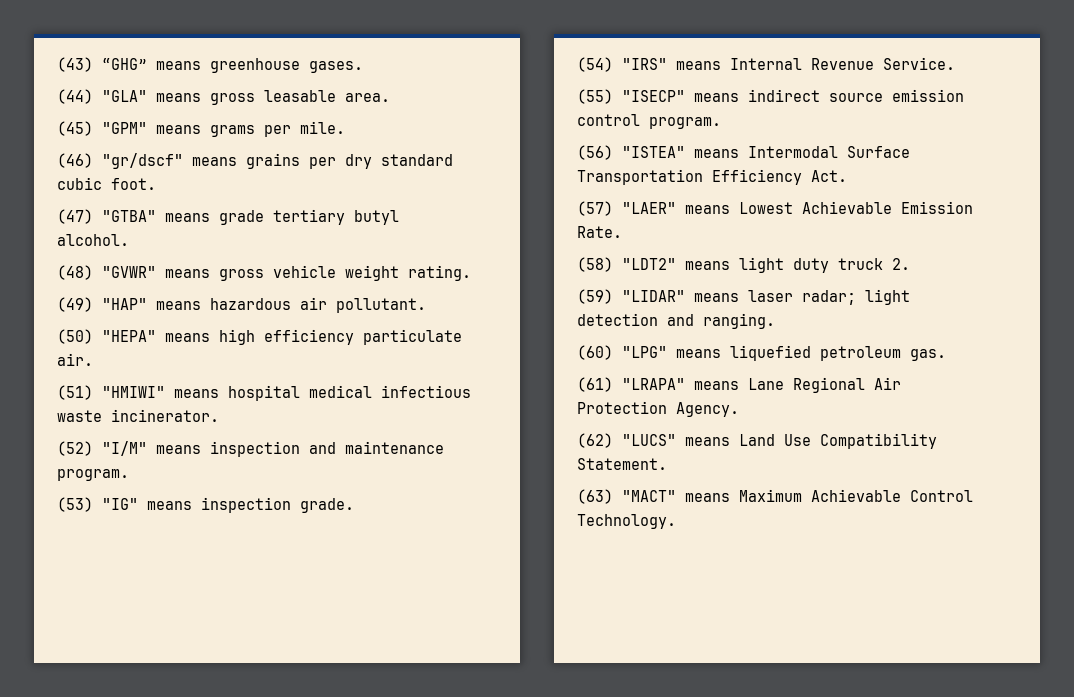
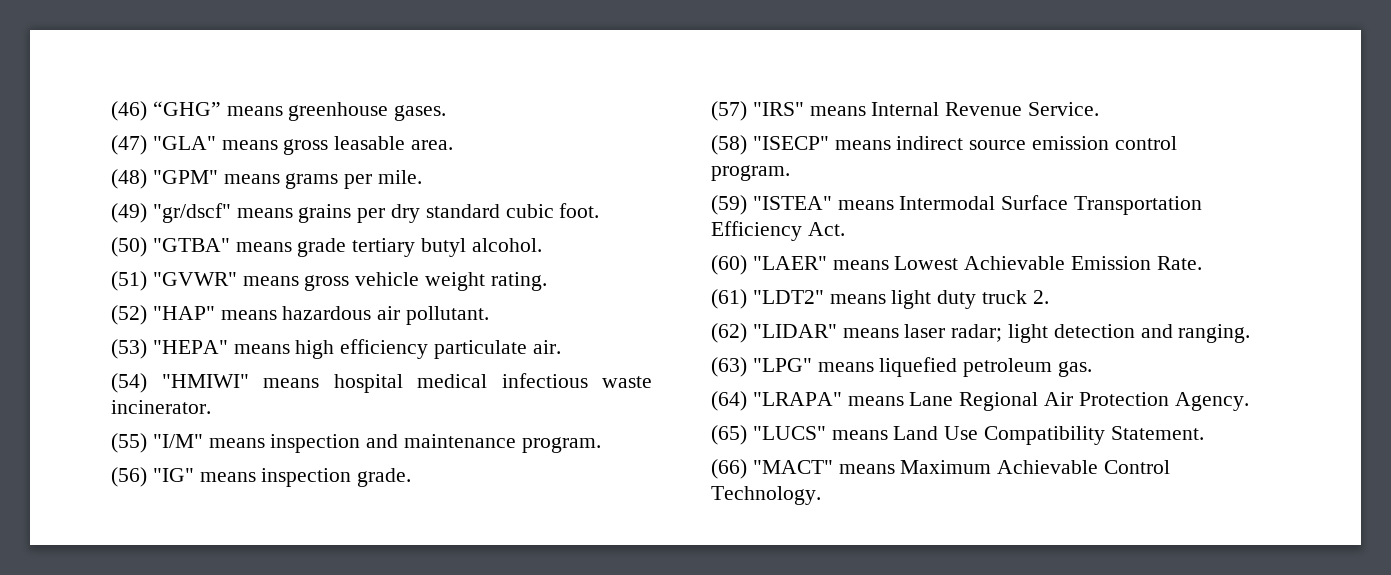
- (43) “GHG” means greenhouse gases.
+ (46) “GHG” means greenhouse gases.
- (44) "GLA" means gross leasable area.
+ (47) "GLA" means gross leasable area.
- (45) "GPM" means grams per mile.
+ (48) "GPM" means grams per mile.
- (46) "gr/dscf" means grains per dry standard cubic foot.
+ (49) "gr/dscf" means grains per dry standard cubic foot.
- (47) "GTBA" means grade tertiary butyl alcohol.
+ (50) "GTBA" means grade tertiary butyl alcohol.
- (48) "GVWR" means gross vehicle weight rating.
+ (51) "GVWR" means gross vehicle weight rating.
- (49) "HAP" means hazardous air pollutant.
+ (52) "HAP" means hazardous air pollutant.
- (50) "HEPA" means high efficiency particulate air.
+ (53) "HEPA" means high efficiency particulate air.
- (51) "HMIWI" means hospital medical infectious waste incinerator.
+ (54) "HMIWI" means hospital medical infectious waste incinerator.
- (52) "I/M" means inspection and maintenance program.
+ (55) "I/M" means inspection and maintenance program.
- (53) "IG" means inspection grade.
+ (56) "IG" means inspection grade.
- (54) "IRS" means Internal Revenue Service.
+ (57) "IRS" means Internal Revenue Service.
- (55) "ISECP" means indirect source emission control program.
+ (58) "ISECP" means indirect source emission control program.
- (56) "ISTEA" means Intermodal Surface Transportation Efficiency Act.
+ (59) "ISTEA" means Intermodal Surface Transportation Efficiency Act.
- (57) "LAER" means Lowest Achievable Emission Rate.
+ (60) "LAER" means Lowest Achievable Emission Rate.
- (58) "LDT2" means light duty truck 2.
+ (61) "LDT2" means light duty truck 2.
- (59) "LIDAR" means laser radar; light detection and ranging.
+ (62) "LIDAR" means laser radar; light detection and ranging.
- (60) "LPG" means liquefied petroleum gas.
+ (63) "LPG" means liquefied petroleum gas.
- (61) "LRAPA" means Lane Regional Air Protection Agency.
+ (64) "LRAPA" means Lane Regional Air Protection Agency.
- (62) "LUCS" means Land Use Compatibility Statement.
+ (65) "LUCS" means Land Use Compatibility Statement.
- (63) "MACT" means Maximum Achievable Control Technology.
+ (66) "MACT" means Maximum Achievable Control Technology.

